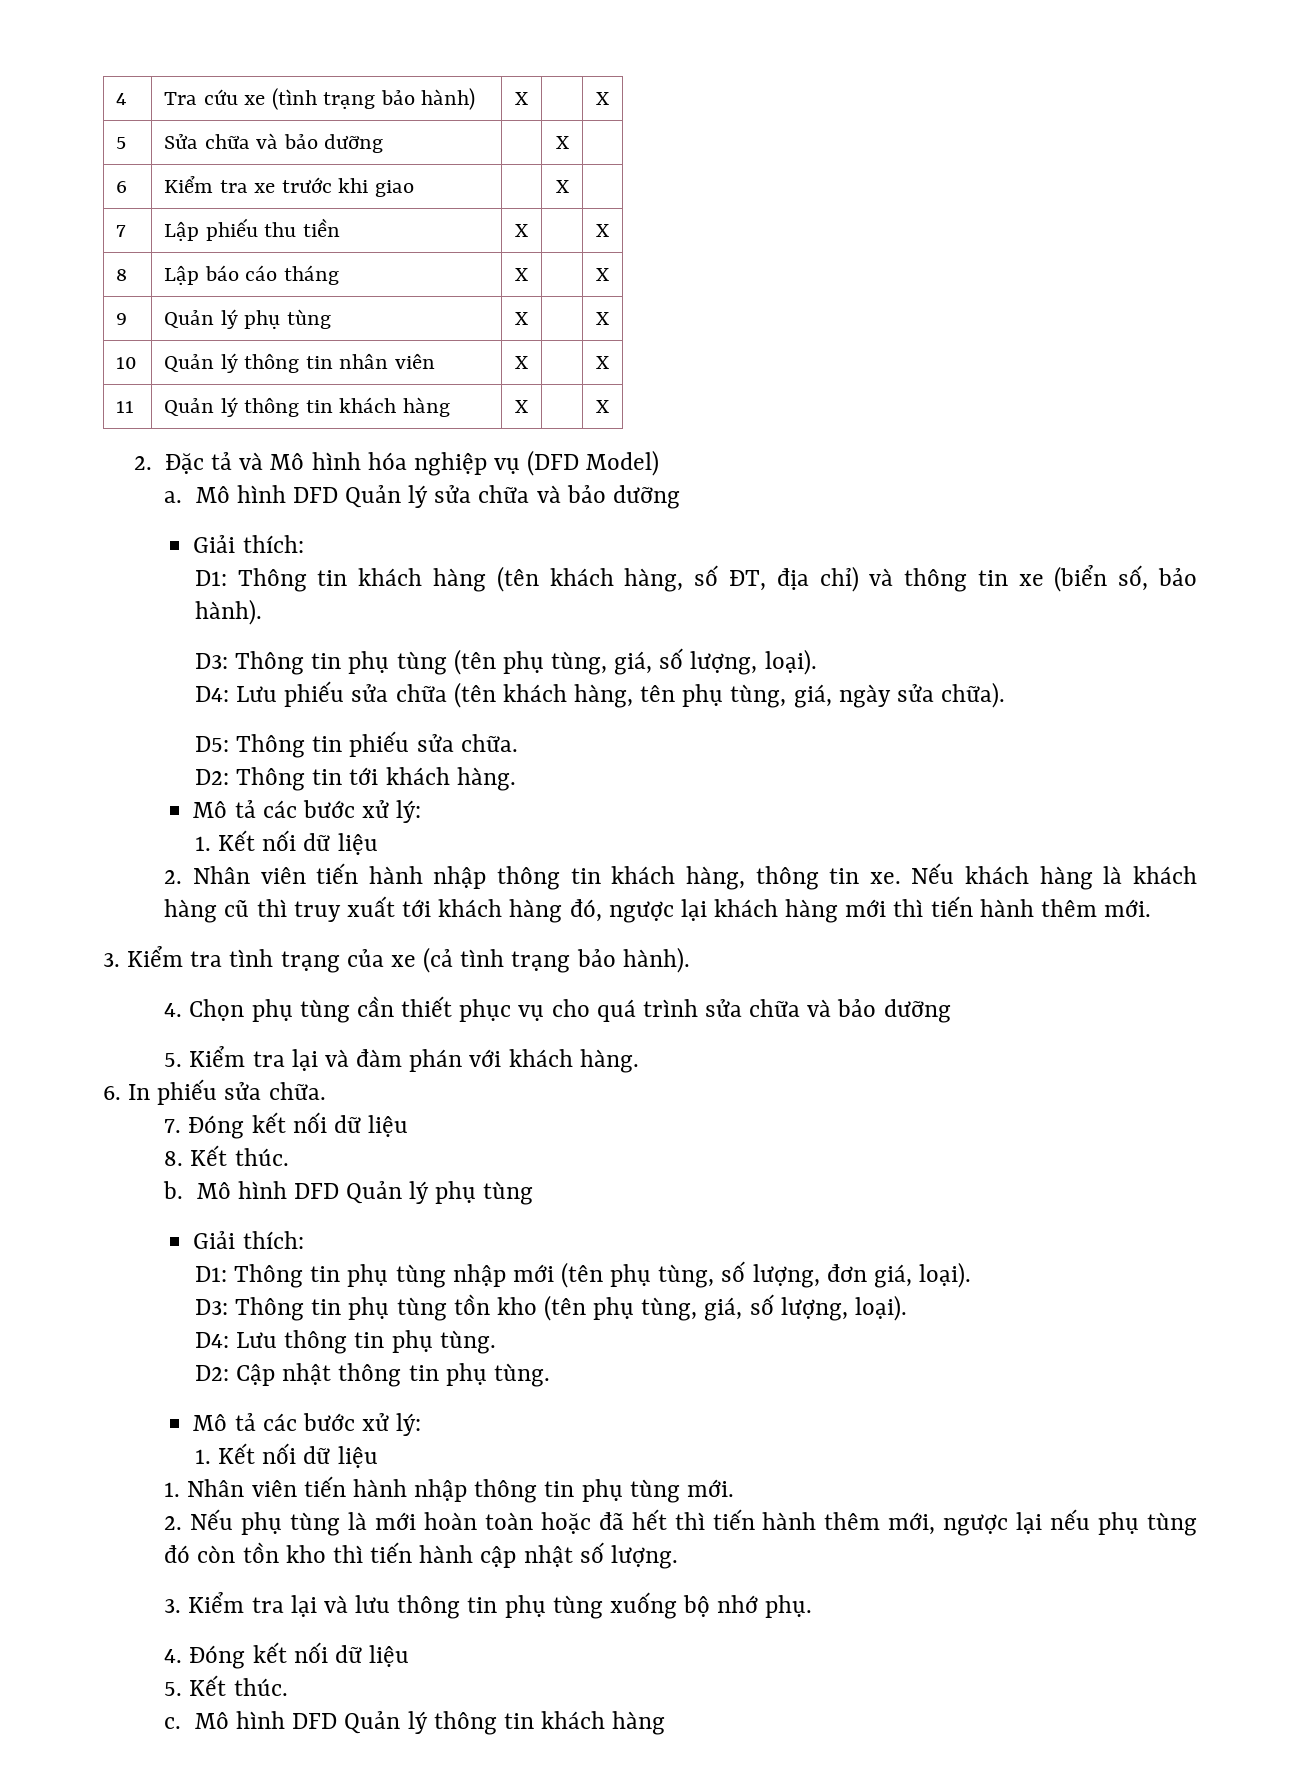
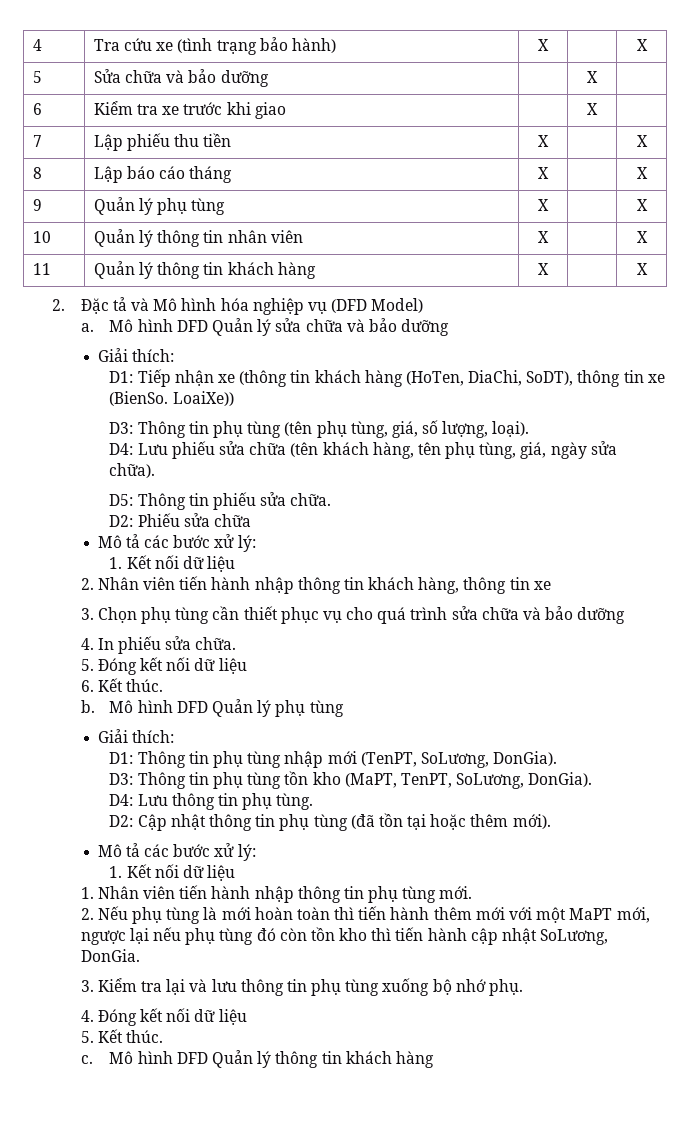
- D1: Thông tin khách hàng (tên khách hàng, số ĐT, địa chỉ) và thông tin xe (biển số, bảo hành).
+ D1: Tiếp nhận xe (thông tin khách hàng (HoTen, DiaChi, SoDT), thông tin xe (BienSo. LoaiXe))
- D2: Thông tin tới khách hàng.
+ D2: Phiếu sửa chữa
- 2. Nhân viên tiến hành nhập thông tin khách hàng, thông tin xe. Nếu khách hàng là khách hàng cũ thì truy xuất tới khách hàng đó, ngược lại khách hàng mới thì tiến hành thêm mới.
- 3. Kiểm tra tình trạng của xe (cả tình trạng bảo hành).
- 4. Chọn phụ tùng cần thiết phục vụ cho quá trình sửa chữa và bảo dưỡng
+ 2. Nhân viên tiến hành nhập thông tin khách hàng, thông tin xe
+ 3. Chọn phụ tùng cần thiết phục vụ cho quá trình sửa chữa và bảo dưỡng
- 5. Kiểm tra lại và đàm phán với khách hàng.
- 6. In phiếu sửa chữa.
+ 4. In phiếu sửa chữa.
- 7. Đóng kết nối dữ liệu
- 8. Kết thúc.
+ 5. Đóng kết nối dữ liệu
+ 6. Kết thúc.
- D1: Thông tin phụ tùng nhập mới (tên phụ tùng, số lượng, đơn giá, loại).
+ D1: Thông tin phụ tùng nhập mới (TenPT, SoLương, DonGia).
- D3: Thông tin phụ tùng tồn kho (tên phụ tùng, giá, số lượng, loại).
+ D3: Thông tin phụ tùng tồn kho (MaPT, TenPT, SoLương, DonGia).
- D2: Cập nhật thông tin phụ tùng.
+ D2: Cập nhật thông tin phụ tùng (đã tồn tại hoặc thêm mới).
- 2. Nếu phụ tùng là mới hoàn toàn hoặc đã hết thì tiến hành thêm mới, ngược lại nếu phụ tùng đó còn tồn kho thì tiến hành cập nhật số lượng.
+ 2. Nếu phụ tùng là mới hoàn toàn thì tiến hành thêm mới với một MaPT mới, ngược lại nếu phụ tùng đó còn tồn kho thì tiến hành cập nhật SoLương, DonGia.

